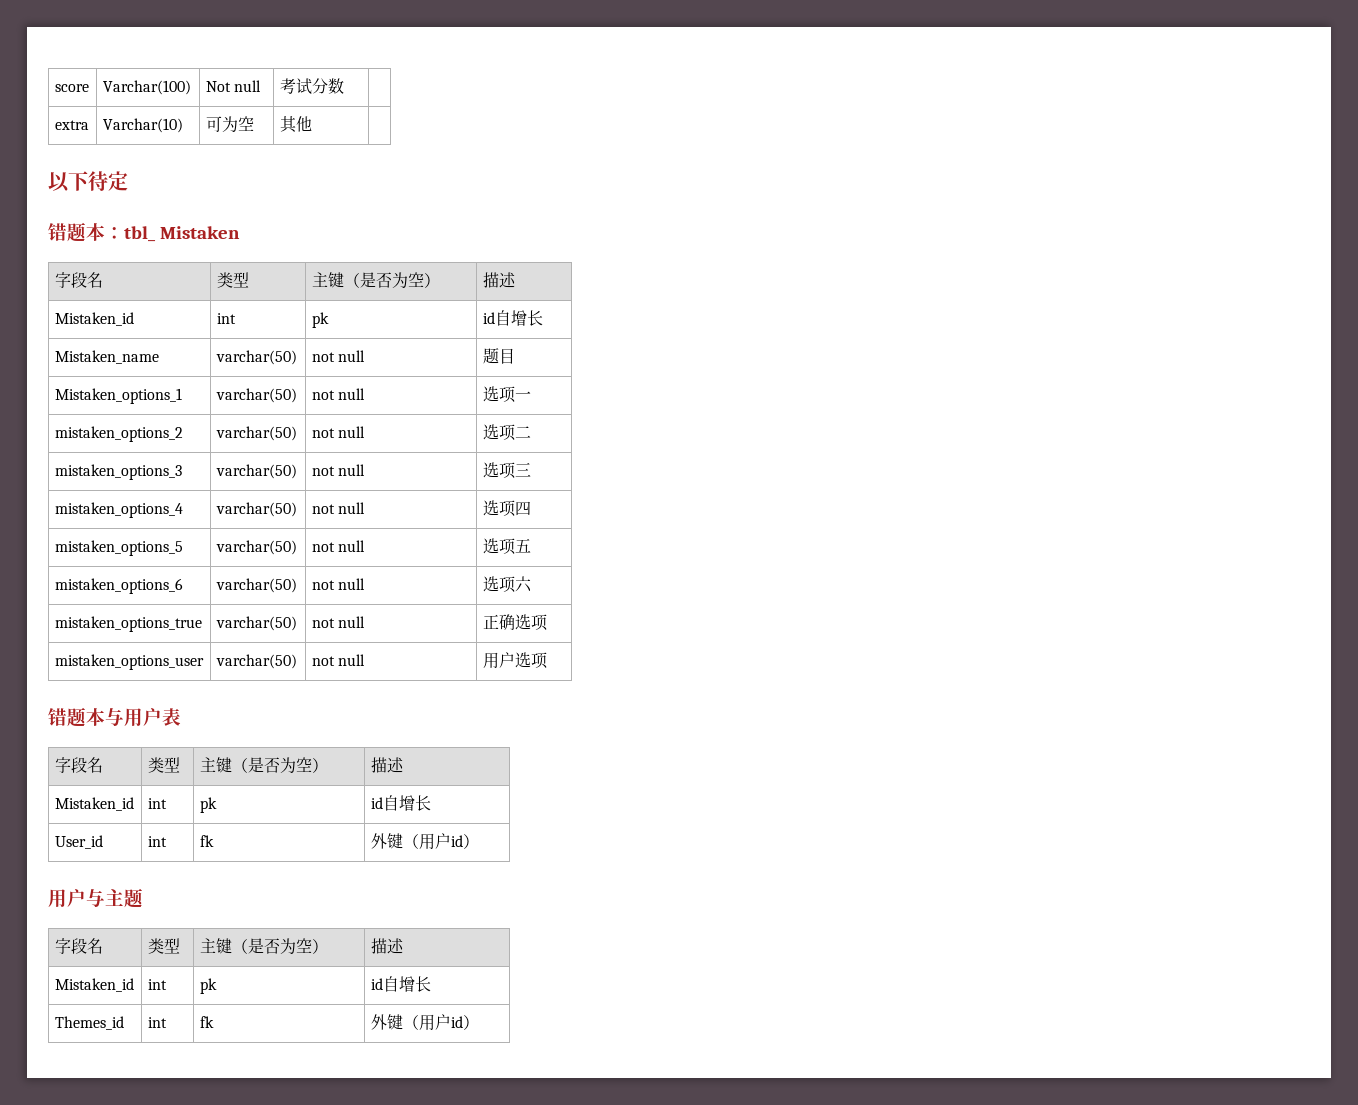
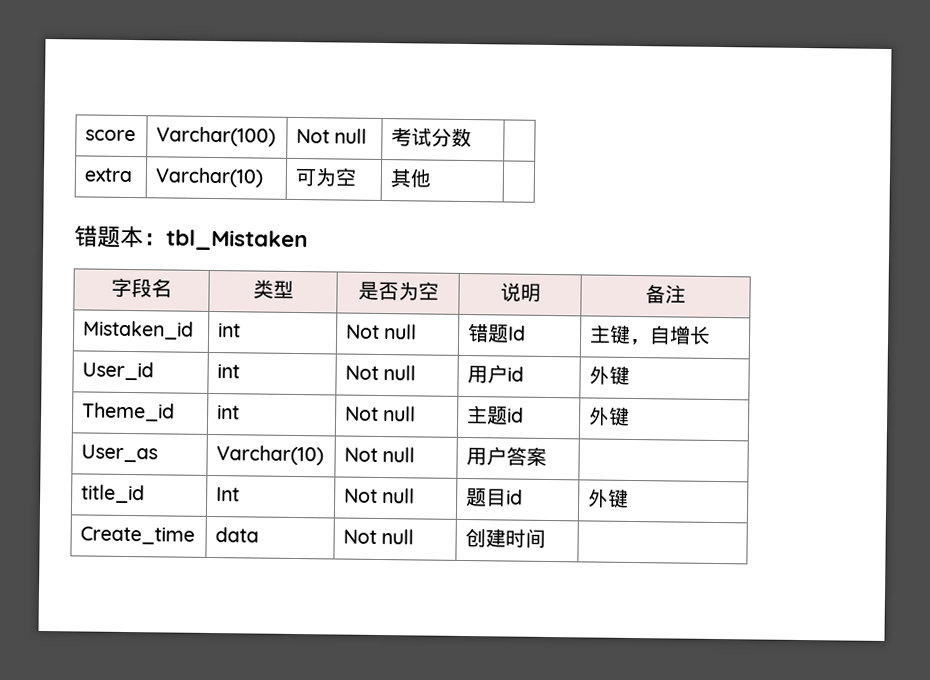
- 以下待定
- 错题本：tbl_ Mistaken
- 字段名 | 类型 | 主键（是否为空） | 描述
- Mistaken_id | int | pk | id自增长
- Mistaken_name | varchar(50) | not null | 题目
- Mistaken_options_1 | varchar(50) | not null | 选项一
- mistaken_options_2 | varchar(50) | not null | 选项二
- mistaken_options_3 | varchar(50) | not null | 选项三
- mistaken_options_4 | varchar(50) | not null | 选项四
- mistaken_options_5 | varchar(50) | not null | 选项五
- mistaken_options_6 | varchar(50) | not null | 选项六
- mistaken_options_true | varchar(50) | not null | 正确选项
- mistaken_options_user | varchar(50) | not null | 用户选项
- 错题本与用户表
- 字段名 | 类型 | 主键（是否为空） | 描述
- Mistaken_id | int | pk | id自增长
- User_id | int | fk | 外键（用户id）
- 用户与主题
- 字段名 | 类型 | 主键（是否为空） | 描述
- Mistaken_id | int | pk | id自增长
- Themes_id | int | fk | 外键（用户id）
+ 错题本：tbl_Mistaken
+ 字段名 | 类型 | 是否为空 | 说明 | 备注
+ Mistaken_id | int | Not null | 错题Id | 主键，自增长
+ User_id | int | Not null | 用户id | 外键
+ Theme_id | int | Not null | 主题id | 外键
+ User_as | Varchar(10) | Not null | 用户答案 |
+ title_id | Int | Not null | 题目id | 外键
+ Create_time | data | Not null | 创建时间 |

